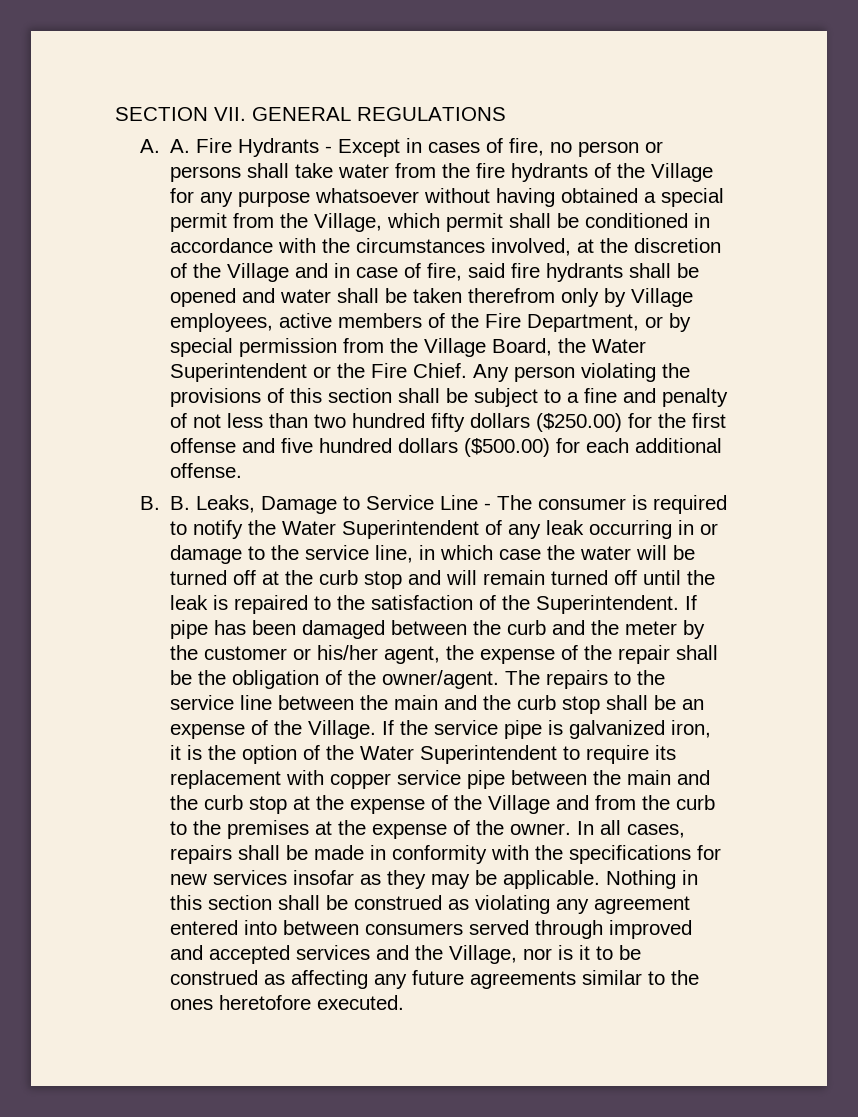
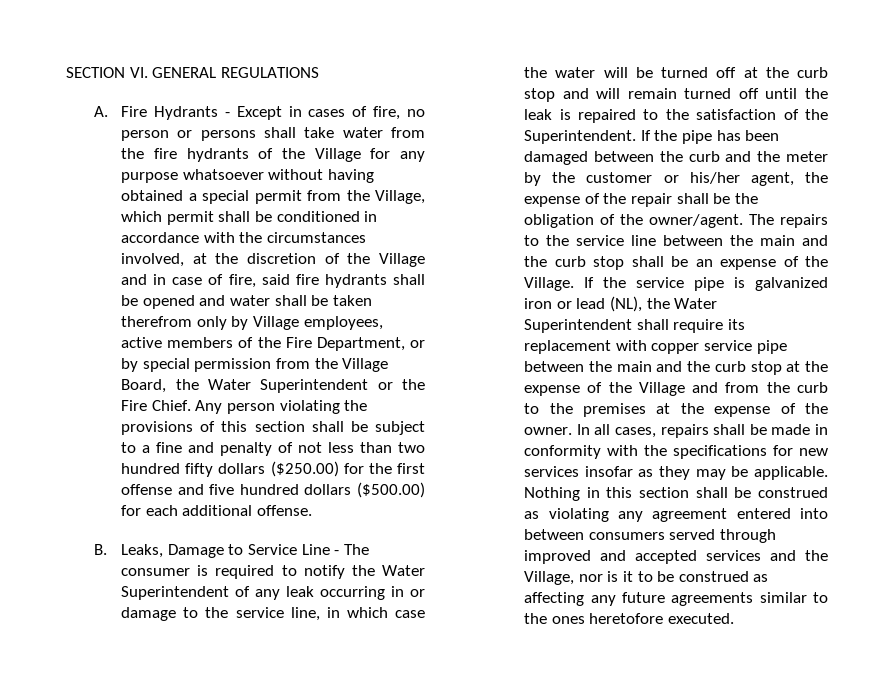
- SECTION VII. GENERAL REGULATIONS
+ SECTION VI. GENERAL REGULATIONS
- A. A. Fire Hydrants - Except in cases of fire, no person or persons shall take water from the fire hydrants of the Village for any purpose whatsoever without having obtained a special permit from the Village, which permit shall be conditioned in accordance with the circumstances involved, at the discretion of the Village and in case of fire, said fire hydrants shall be opened and water shall be taken therefrom only by Village employees, active members of the Fire Department, or by special permission from the Village Board, the Water Superintendent or the Fire Chief.
+ A. Fire Hydrants - Except in cases of fire, no person or persons shall take water from the fire hydrants of the Village for any purpose whatsoever without having obtained a special permit from the Village, which permit shall be conditioned in accordance with the circumstances involved, at the discretion of the Village and in case of fire, said fire hydrants shall be opened and water shall be taken therefrom only by Village employees, active members of the Fire Department, or by special permission from the Village Board, the Water Superintendent or the Fire Chief.
- B. B. Leaks, Damage to Service Line - The consumer is required to notify the Water Superintendent of any leak occurring in or damage to the service line, in which case the water will be turned off at the curb stop and will remain turned off until the leak is repaired to the satisfaction of the Superintendent.
+ B. Leaks, Damage to Service Line - The consumer is required to notify the Water Superintendent of any leak occurring in or damage to the service line, in which case the water will be turned off at the curb stop and will remain turned off until the leak is repaired to the satisfaction of the Superintendent.
- If pipe has been damaged between the curb and the meter by the customer or his/her agent, the expense of the repair shall be the obligation of the owner/agent.
+ If the pipe has been damaged between the curb and the meter by the customer or his/her agent, the expense of the repair shall be the obligation of the owner/agent.
- If the service pipe is galvanized iron, it is the option of the Water Superintendent to require its replacement with copper service pipe between the main and the curb stop at the expense of the Village and from the curb to the premises at the expense of the owner.
+ If the service pipe is galvanized iron or lead (NL), the Water Superintendent shall require its replacement with copper service pipe between the main and the curb stop at the expense of the Village and from the curb to the premises at the expense of the owner.

